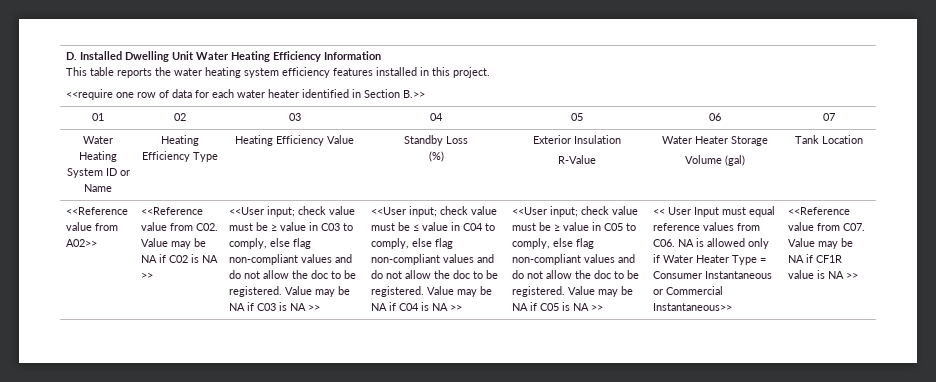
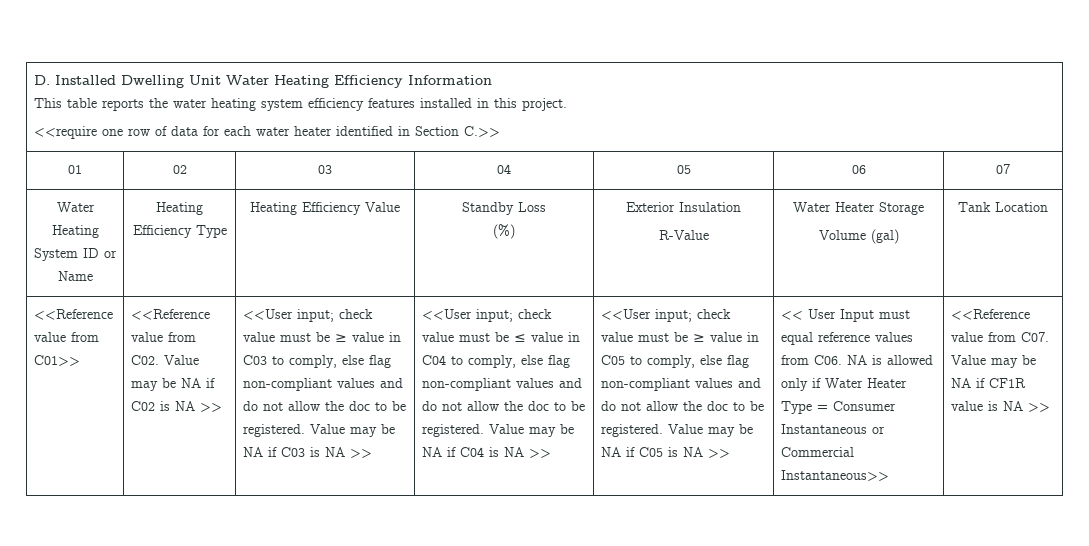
  D. Installed Dwelling Unit Water Heating Efficiency Information
  This table reports the water heating system efficiency features installed in this project.
- <<require one row of data for each water heater identified in Section B.>>
+ <<require one row of data for each water heater identified in Section C.>>
- <<Reference value from A02>>
+ <<Reference value from C01>>

